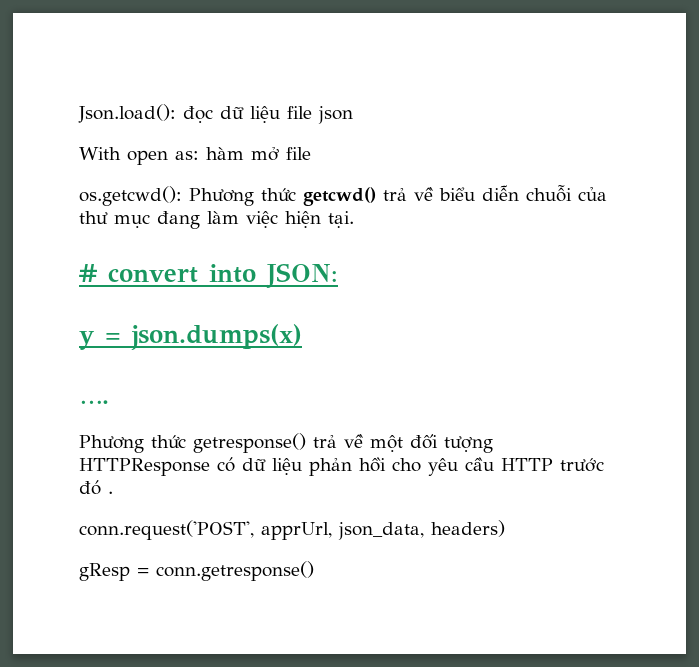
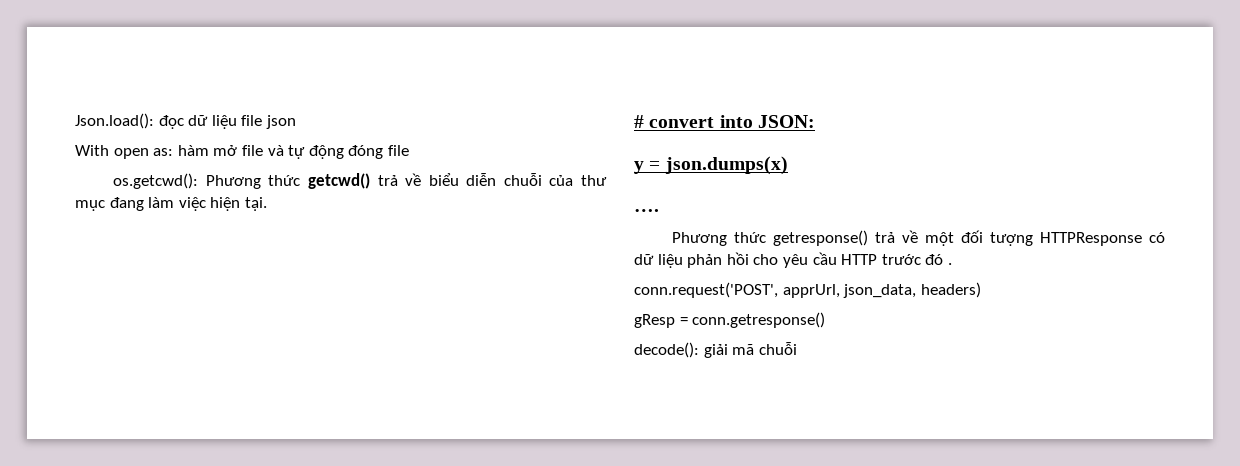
- With open as: hàm mở file
+ With open as: hàm mở file và tự động đóng file
+ decode(): giải mã chuỗi

